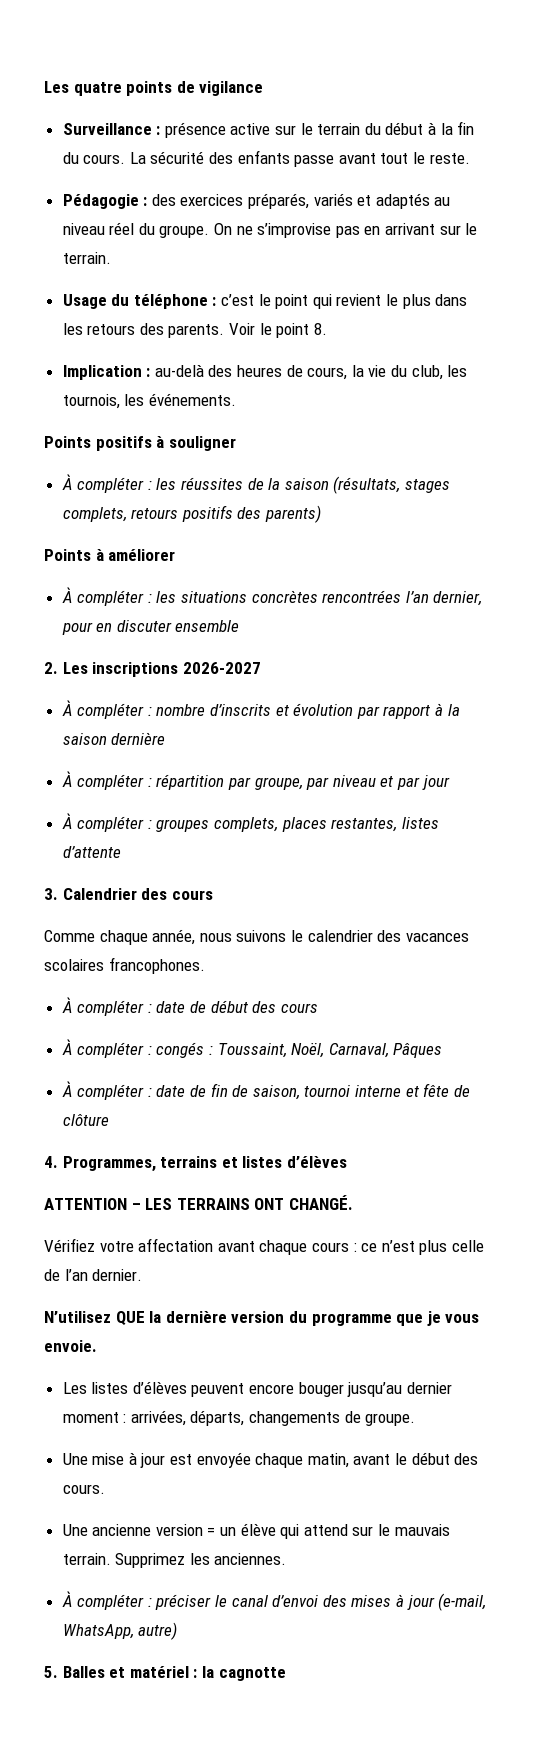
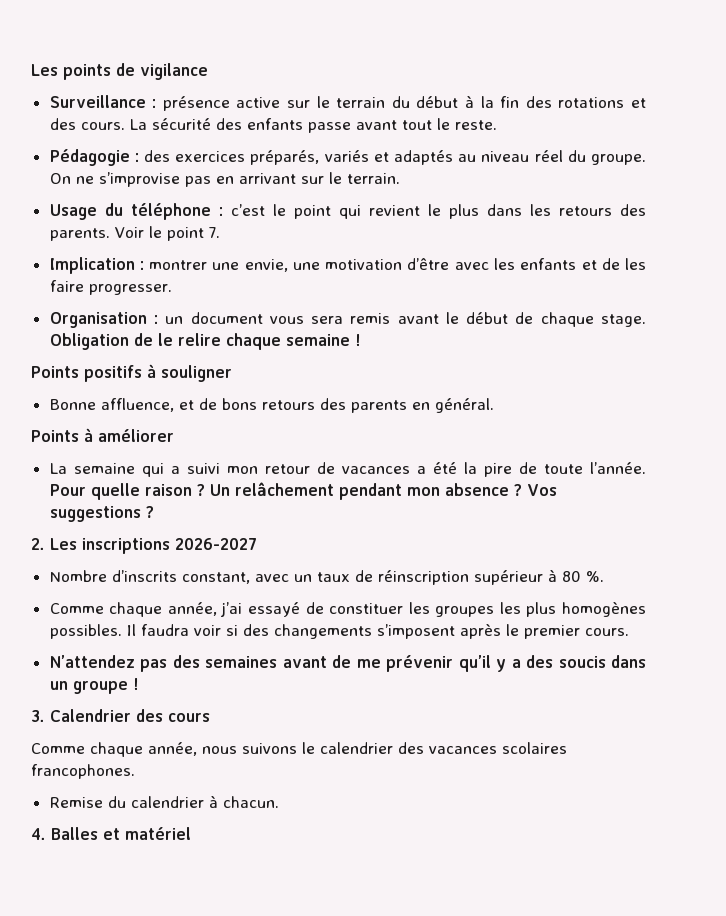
- Les quatre points de vigilance
+ Les points de vigilance
- Surveillance : présence active sur le terrain du début à la fin du cours.
+ Surveillance : présence active sur le terrain du début à la fin des rotations et des cours.
- Voir le point 8.
+ Voir le point 7.
- Implication : au-delà des heures de cours, la vie du club, les tournois, les événements.
+ Implication : montrer une envie, une motivation d’être avec les enfants et de les faire progresser.
+ Organisation : un document vous sera remis avant le début de chaque stage. Obligation de le relire chaque semaine !
  Points positifs à souligner
- À compléter : les réussites de la saison (résultats, stages complets, retours positifs des parents)
+ Bonne affluence, et de bons retours des parents en général.
  Points à améliorer
- À compléter : les situations concrètes rencontrées l’an dernier, pour en discuter ensemble
+ La semaine qui a suivi mon retour de vacances a été la pire de toute l’année. Pour quelle raison ? Un relâchement pendant mon absence ? Vos suggestions ?
  2. Les inscriptions 2026-2027
- À compléter : nombre d’inscrits et évolution par rapport à la saison dernière
- À compléter : répartition par groupe, par niveau et par jour
- À compléter : groupes complets, places restantes, listes d’attente
+ Nombre d’inscrits constant, avec un taux de réinscription supérieur à 80 %.
+ Comme chaque année, j’ai essayé de constituer les groupes les plus homogènes possibles. Il faudra voir si des changements s’imposent après le premier cours.
+ N’attendez pas des semaines avant de me prévenir qu’il y a des soucis dans un groupe !
- À compléter : date de début des cours
- À compléter : congés : Toussaint, Noël, Carnaval, Pâques
- À compléter : date de fin de saison, tournoi interne et fête de clôture
- 4. Programmes, terrains et listes d’élèves
- ATTENTION – LES TERRAINS ONT CHANGÉ.
- Vérifiez votre affectation avant chaque cours : ce n’est plus celle de l’an dernier.
- N’utilisez QUE la dernière version du programme que je vous envoie.
- Les listes d’élèves peuvent encore bouger jusqu’au dernier moment : arrivées, départs, changements de groupe.
- Une mise à jour est envoyée chaque matin, avant le début des cours.
- Une ancienne version = un élève qui attend sur le mauvais terrain. Supprimez les anciennes.
- À compléter : préciser le canal d’envoi des mises à jour (e-mail, WhatsApp, autre)
- 5. Balles et matériel : la cagnotte
+ Remise du calendrier à chacun.
+ 4. Balles et matériel

